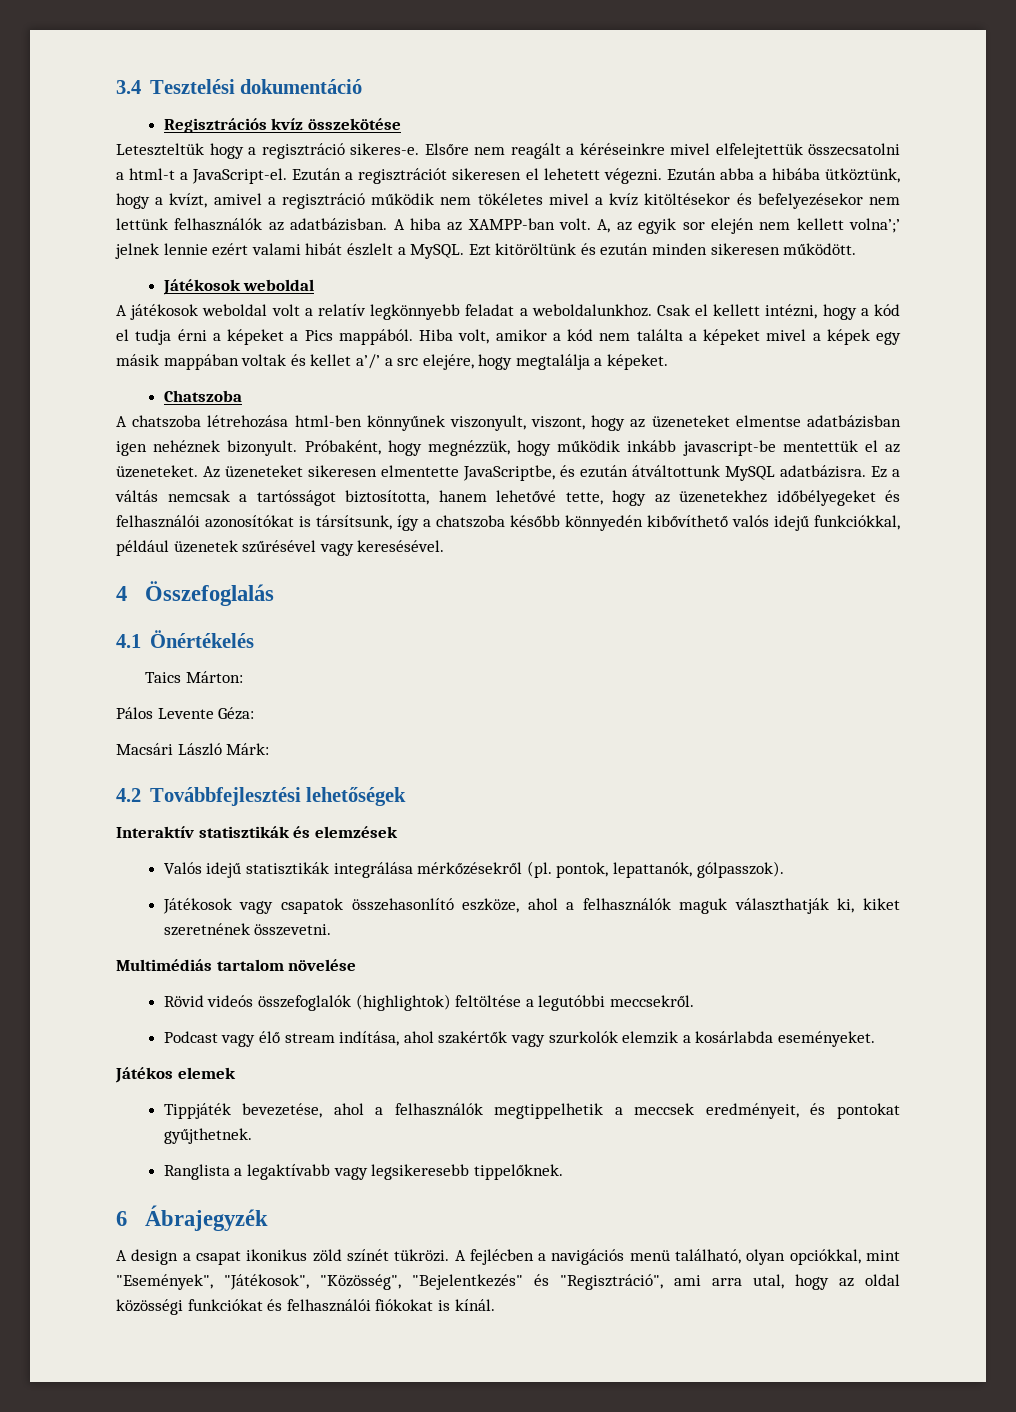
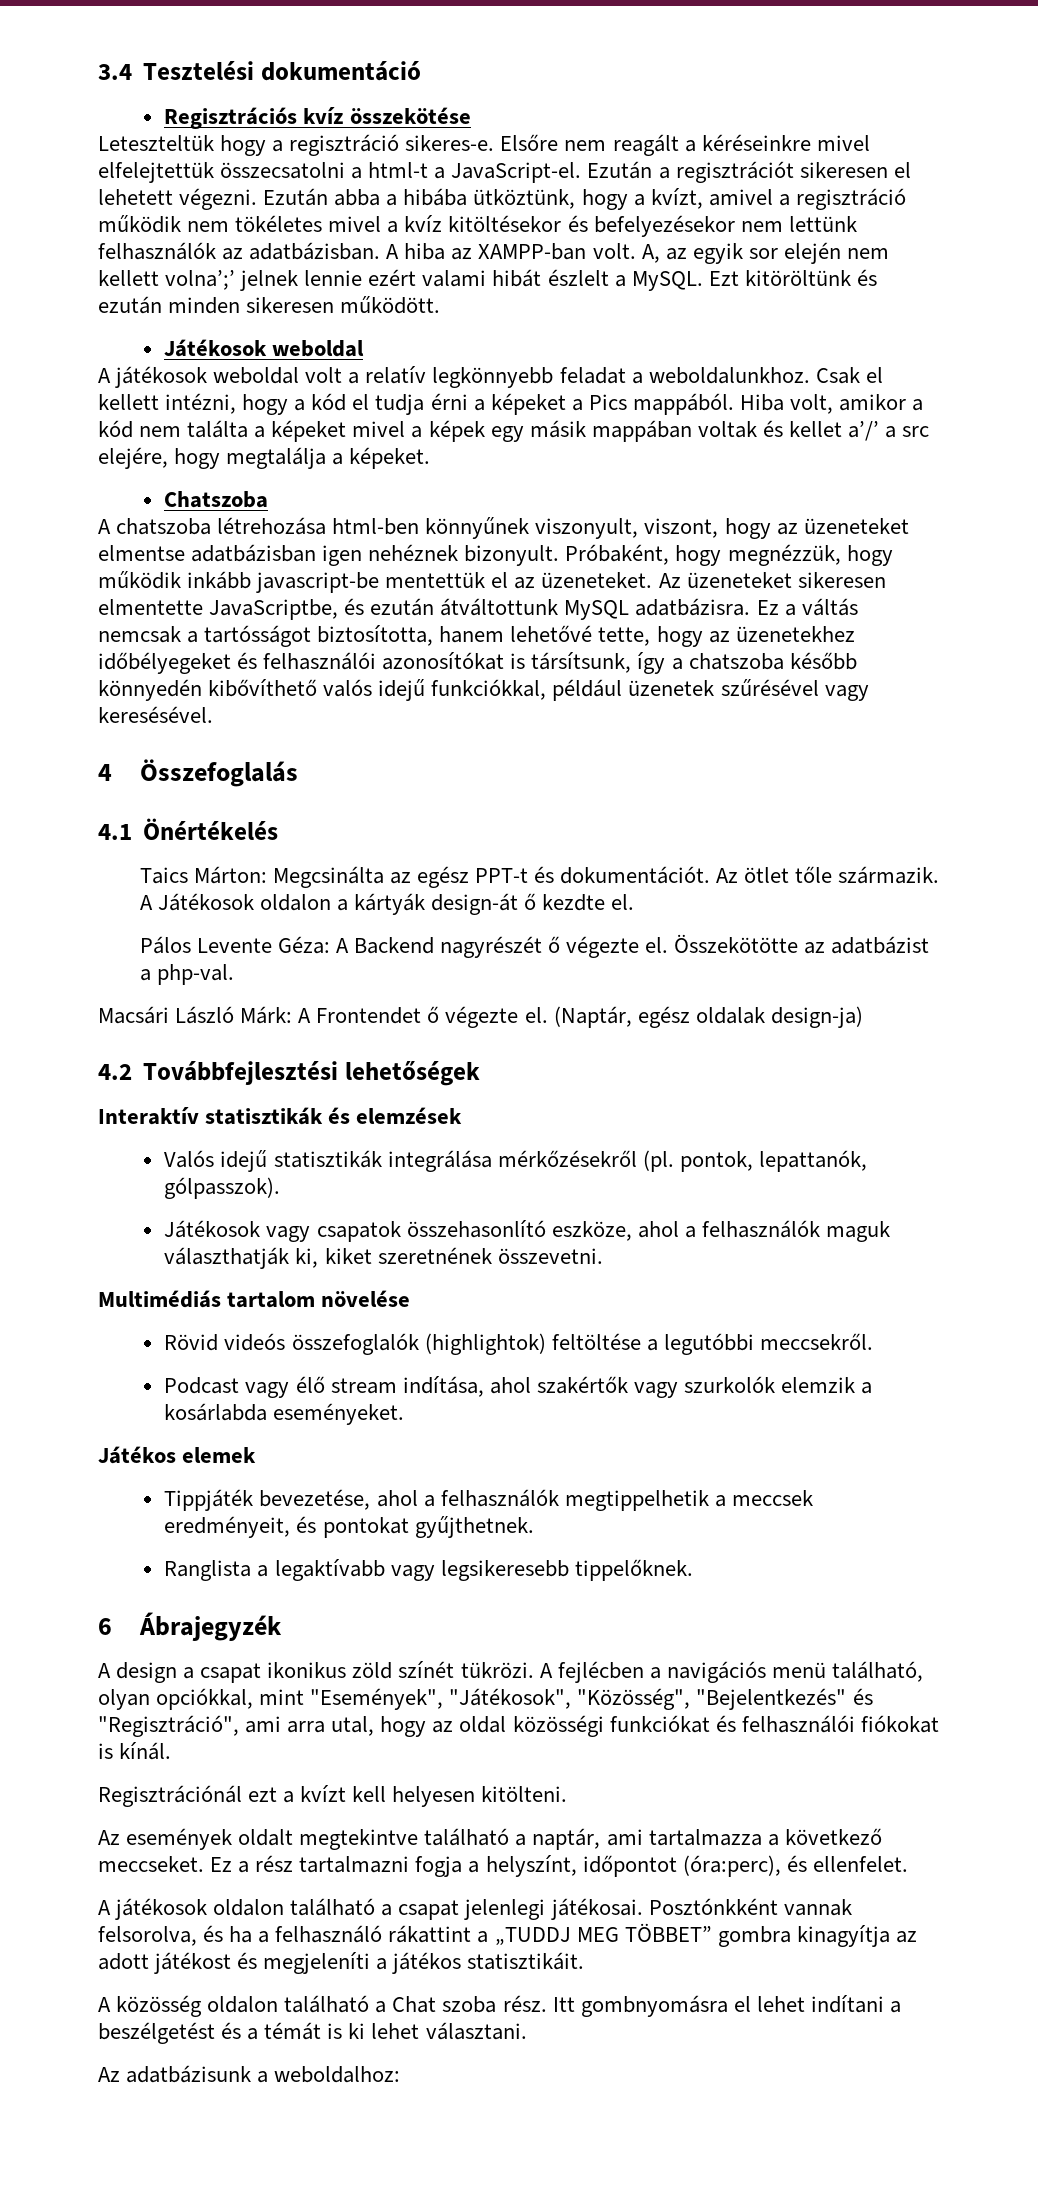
- Taics Márton:
- Pálos Levente Géza:
- Macsári László Márk:
+ Taics Márton: Megcsinálta az egész PPT-t és dokumentációt. Az ötlet tőle származik. A Játékosok oldalon a kártyák design-át ő kezdte el.
+ Pálos Levente Géza: A Backend nagyrészét ő végezte el. Összekötötte az adatbázist a php-val.
+ Macsári László Márk: A Frontendet ő végezte el. (Naptár, egész oldalak design-ja)
+ Regisztrációnál ezt a kvízt kell helyesen kitölteni.
+ Az események oldalt megtekintve található a naptár, ami tartalmazza a következő meccseket. Ez a rész tartalmazni fogja a helyszínt, időpontot (óra:perc), és ellenfelet.
+ A játékosok oldalon található a csapat jelenlegi játékosai. Posztónkként vannak felsorolva, és ha a felhasználó rákattint a „TUDDJ MEG TÖBBET” gombra kinagyítja az adott játékost és megjeleníti a játékos statisztikáit.
+ A közösség oldalon található a Chat szoba rész. Itt gombnyomásra el lehet indítani a beszélgetést és a témát is ki lehet választani.
+ Az adatbázisunk a weboldalhoz:

